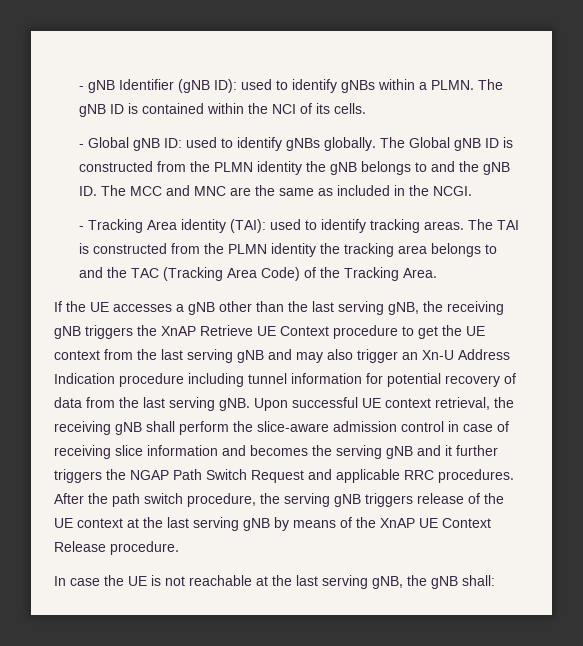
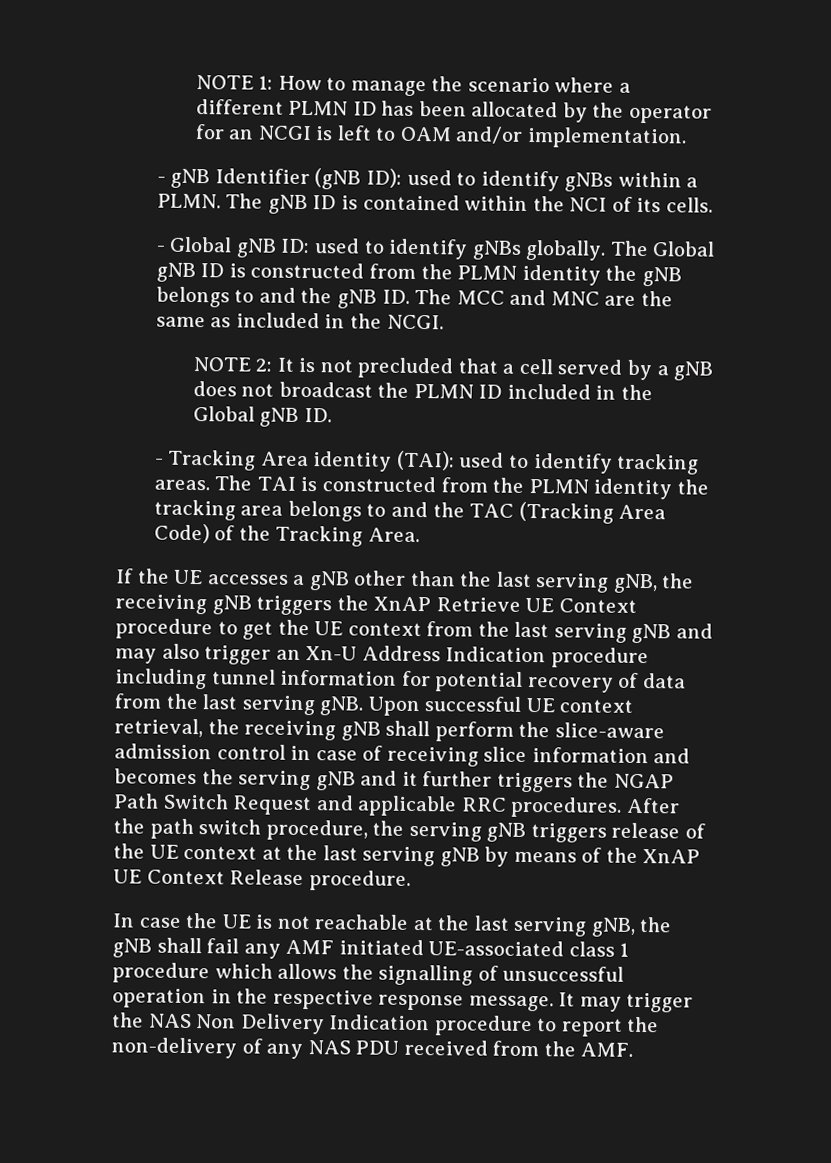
+ NOTE 1: How to manage the scenario where a different PLMN ID has been allocated by the operator for an NCGI is left to OAM and/or implementation.
+ NOTE 2: It is not precluded that a cell served by a gNB does not broadcast the PLMN ID included in the Global gNB ID.
- In case the UE is not reachable at the last serving gNB, the gNB shall:
+ In case the UE is not reachable at the last serving gNB, the gNB shall fail any AMF initiated UE-associated class 1 procedure which allows the signalling of unsuccessful operation in the respective response message. It may trigger the NAS Non Delivery Indication procedure to report the non-delivery of any NAS PDU received from the AMF.

